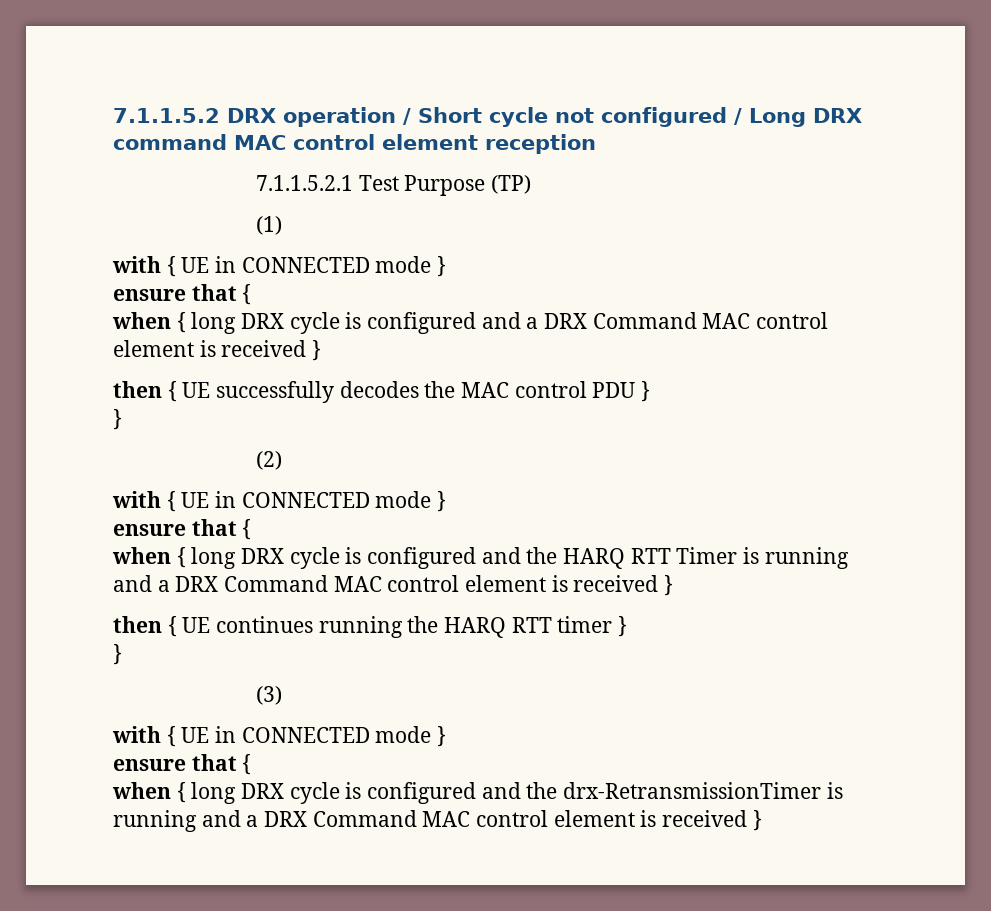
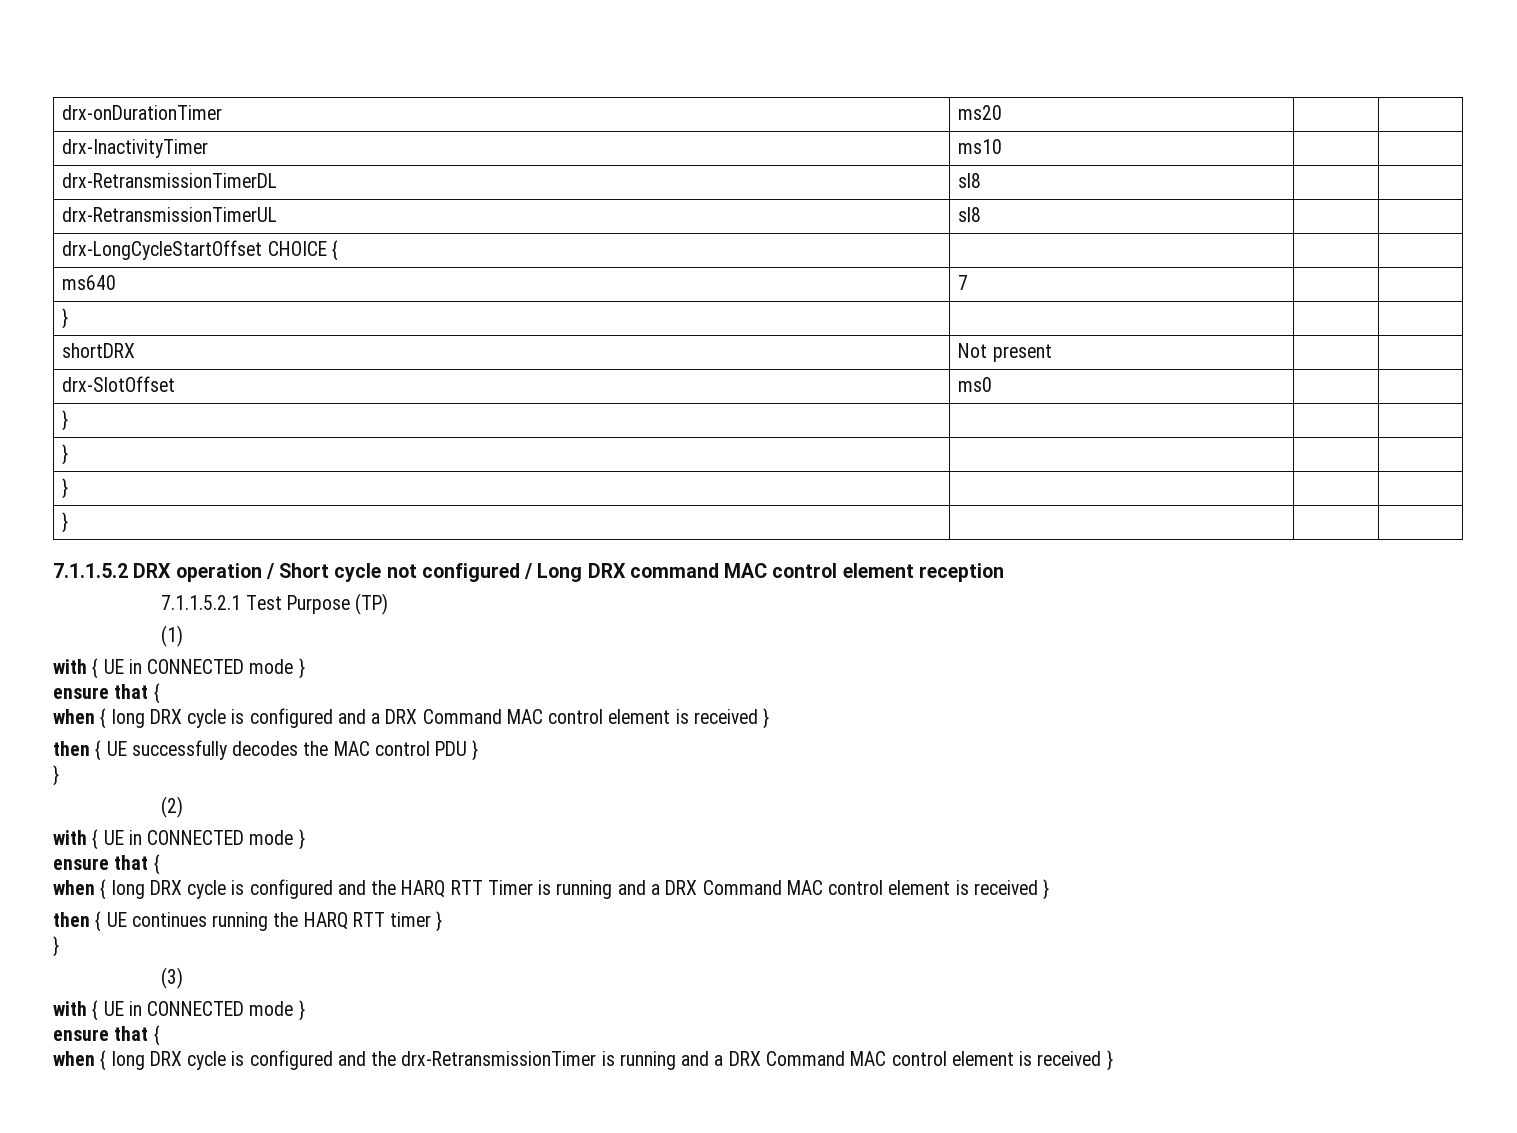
+ drx-onDurationTimer | ms20 | |
+ drx-InactivityTimer | ms10 | |
+ drx-RetransmissionTimerDL | sl8 | |
+ drx-RetransmissionTimerUL | sl8 | |
+ drx-LongCycleStartOffset CHOICE { | | |
+ ms640 | 7 | |
+ } | | |
+ shortDRX | Not present | |
+ drx-SlotOffset | ms0 | |
+ } | | |
+ } | | |
+ } | | |
+ } | | |

